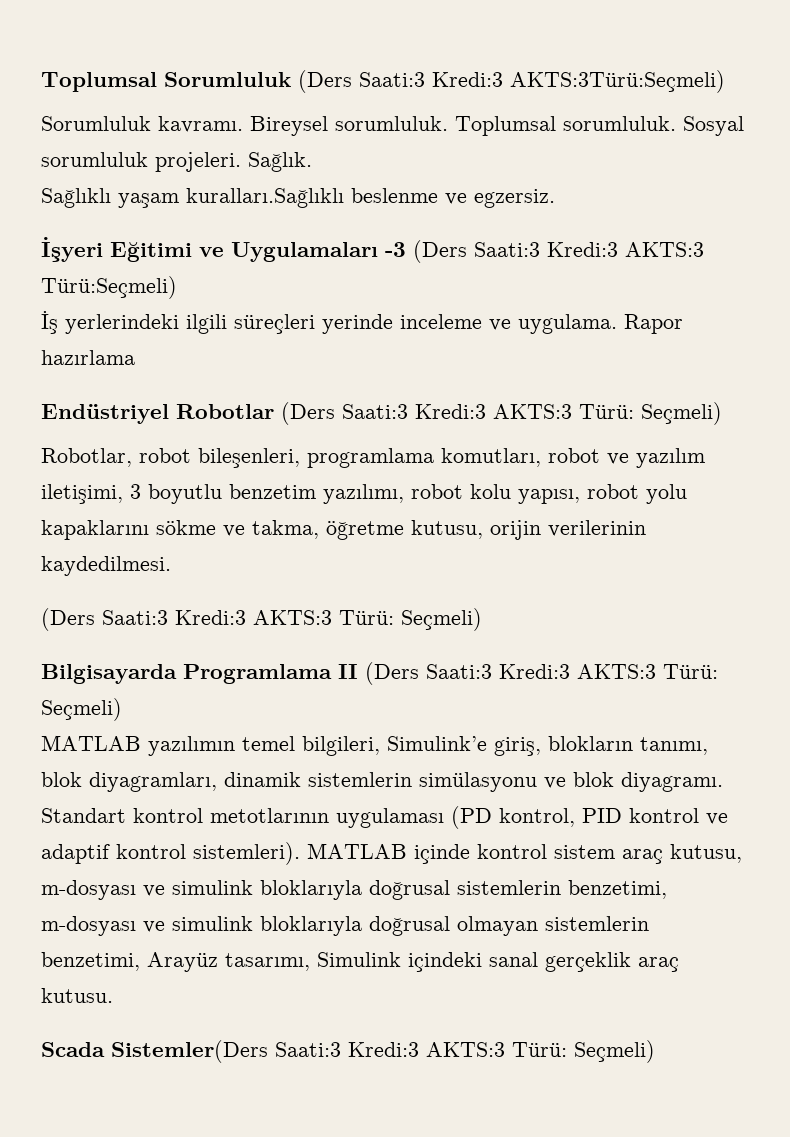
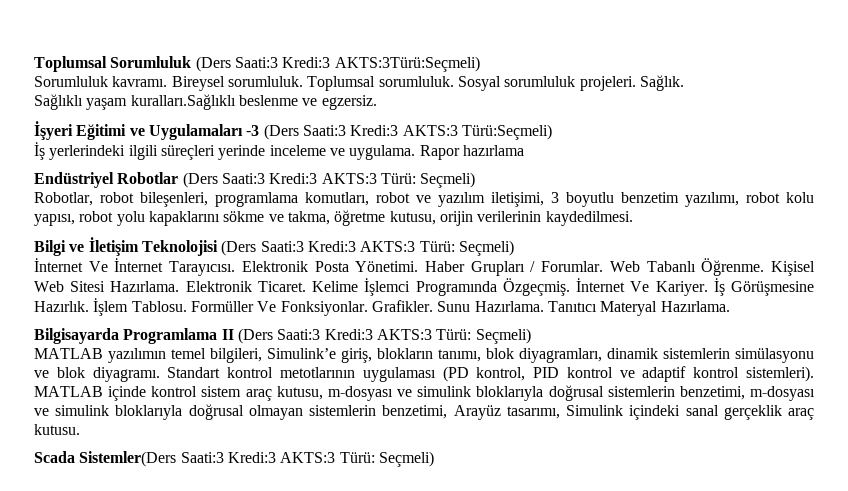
  Robotlar, robot bileşenleri, programlama komutları, robot ve yazılım iletişimi, 3 boyutlu benzetim yazılımı, robot kolu yapısı, robot yolu kapaklarını sökme ve takma, öğretme kutusu, orijin verilerinin kaydedilmesi.
- (Ders Saati:3 Kredi:3 AKTS:3 Türü: Seçmeli)
+ Bilgi ve İletişim Teknolojisi (Ders Saati:3 Kredi:3 AKTS:3 Türü: Seçmeli)
+ İnternet Ve İnternet Tarayıcısı. Elektronik Posta Yönetimi. Haber Grupları / Forumlar. Web Tabanlı Öğrenme. Kişisel Web Sitesi Hazırlama. Elektronik Ticaret. Kelime İşlemci Programında Özgeçmiş. İnternet Ve Kariyer. İş Görüşmesine Hazırlık. İşlem Tablosu. Formüller Ve Fonksiyonlar. Grafikler. Sunu Hazırlama. Tanıtıcı Materyal Hazırlama.

